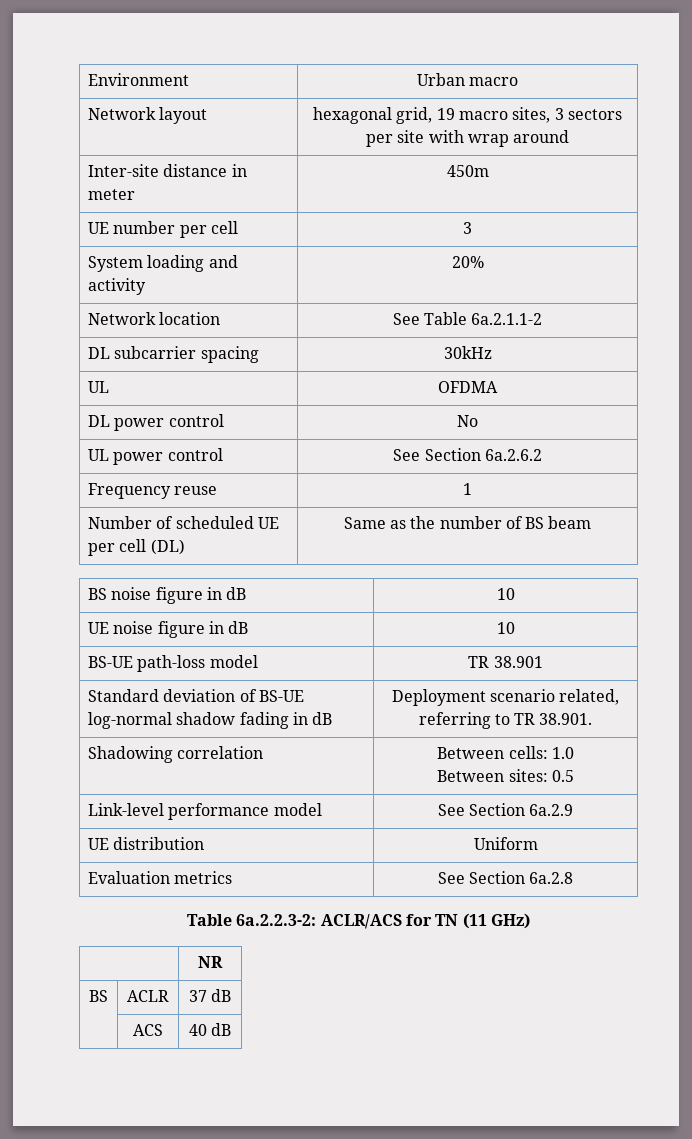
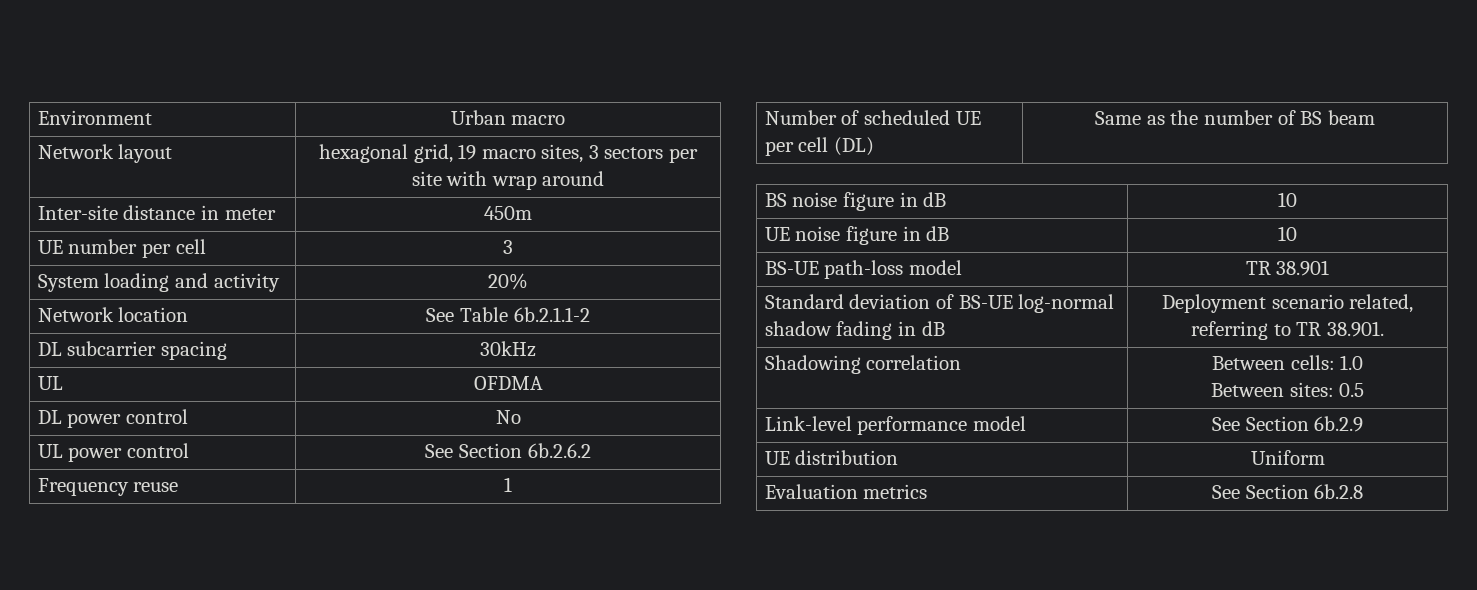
- Network location | See Table 6a.2.1.1-2
+ Network location | See Table 6b.2.1.1-2
- UL power control | See Section 6a.2.6.2
+ UL power control | See Section 6b.2.6.2
- Link-level performance model | See Section 6a.2.9
+ Link-level performance model | See Section 6b.2.9
- Evaluation metrics | See Section 6a.2.8
- Table 6a.2.2.3-2: ACLR/ACS for TN (11 GHz)
- | NR
- BS | ACLR | 37 dB
- | ACS | 40 dB
+ Evaluation metrics | See Section 6b.2.8

